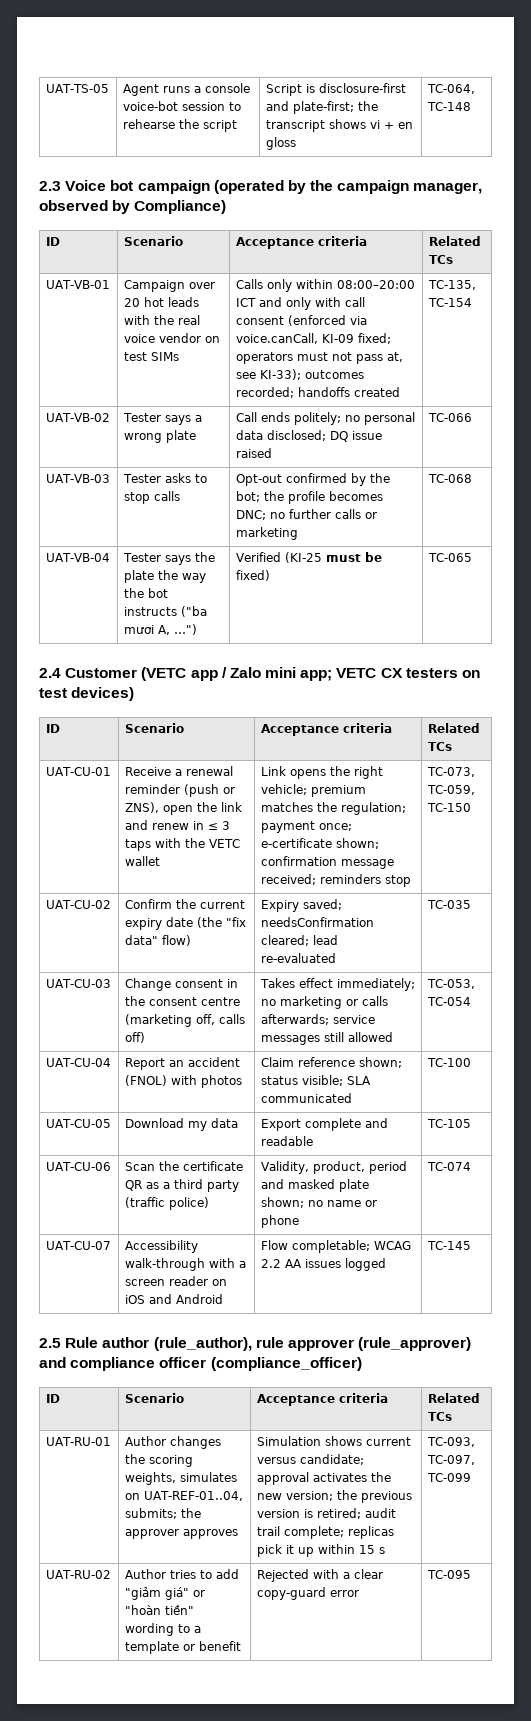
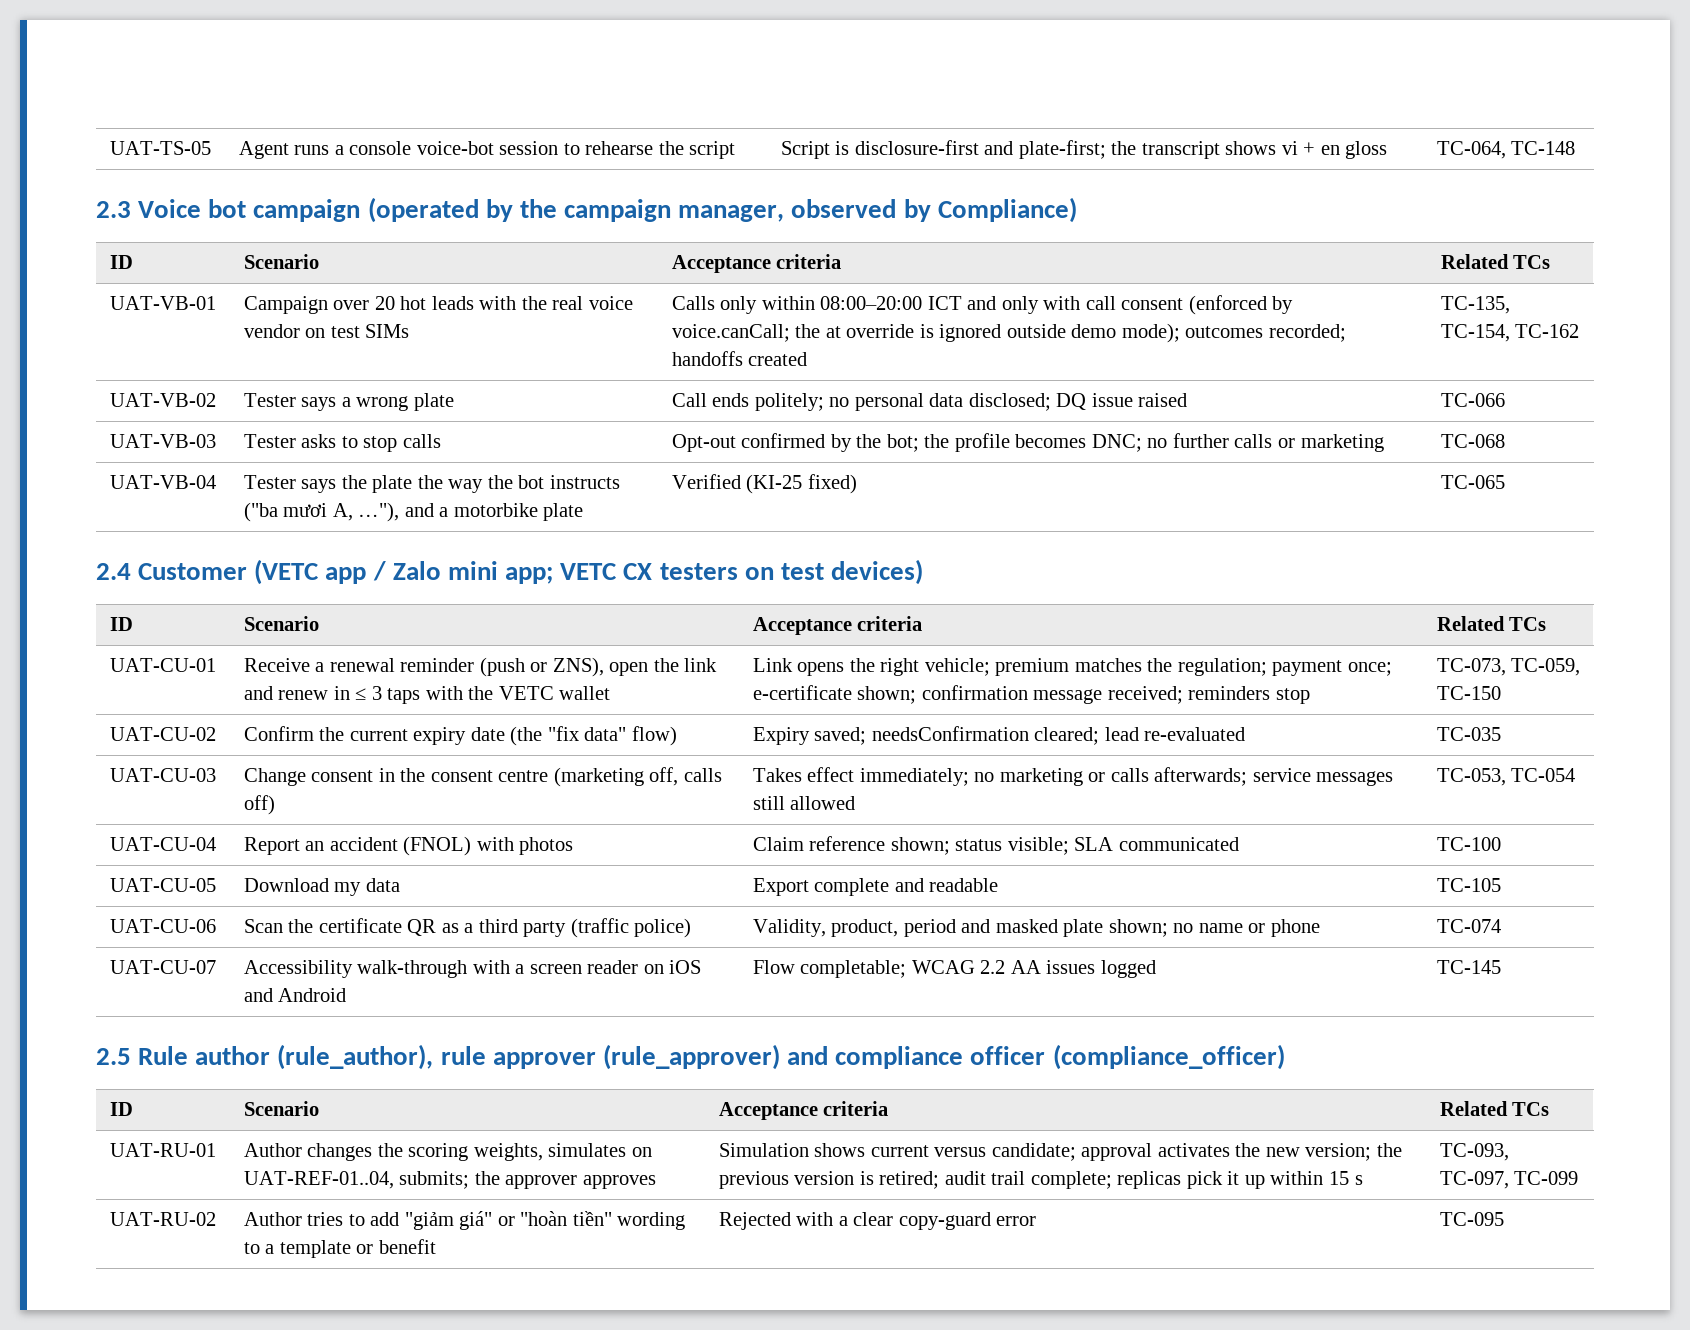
- Calls only within 08:00–20:00 ICT and only with call consent (enforced via voice.canCall, KI-09 fixed; operators must not pass at, see KI-33); outcomes recorded; handoffs created
+ Calls only within 08:00–20:00 ICT and only with call consent (enforced by voice.canCall; the at override is ignored outside demo mode); outcomes recorded; handoffs created
- TC-135, TC-154
+ TC-135, TC-154, TC-162
- UAT-VB-04 | Tester says the plate the way the bot instructs ("ba mươi A, …") | Verified (KI-25 must be fixed) | TC-065
+ UAT-VB-04 | Tester says the plate the way the bot instructs ("ba mươi A, …"), and a motorbike plate | Verified (KI-25 fixed) | TC-065

